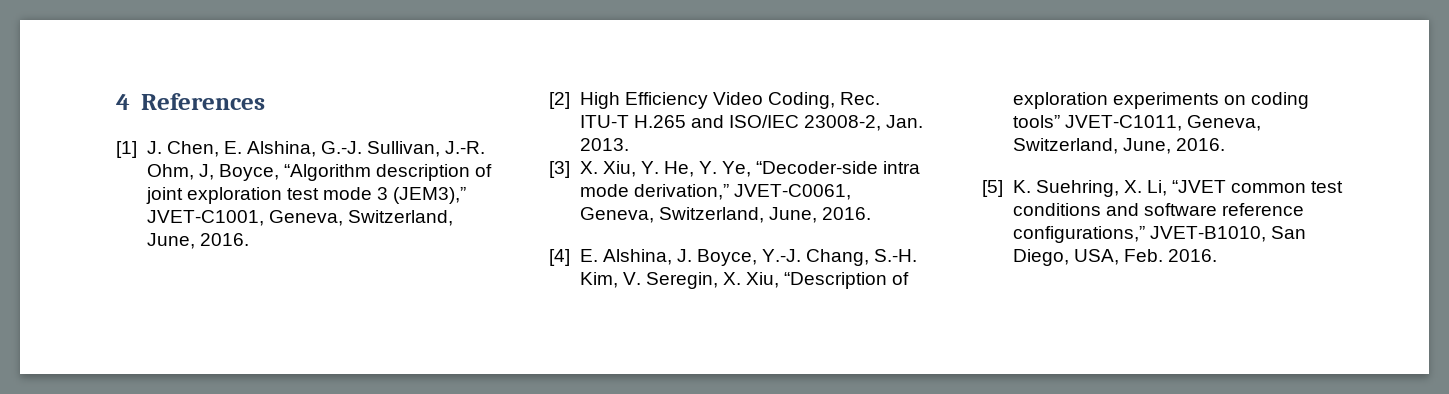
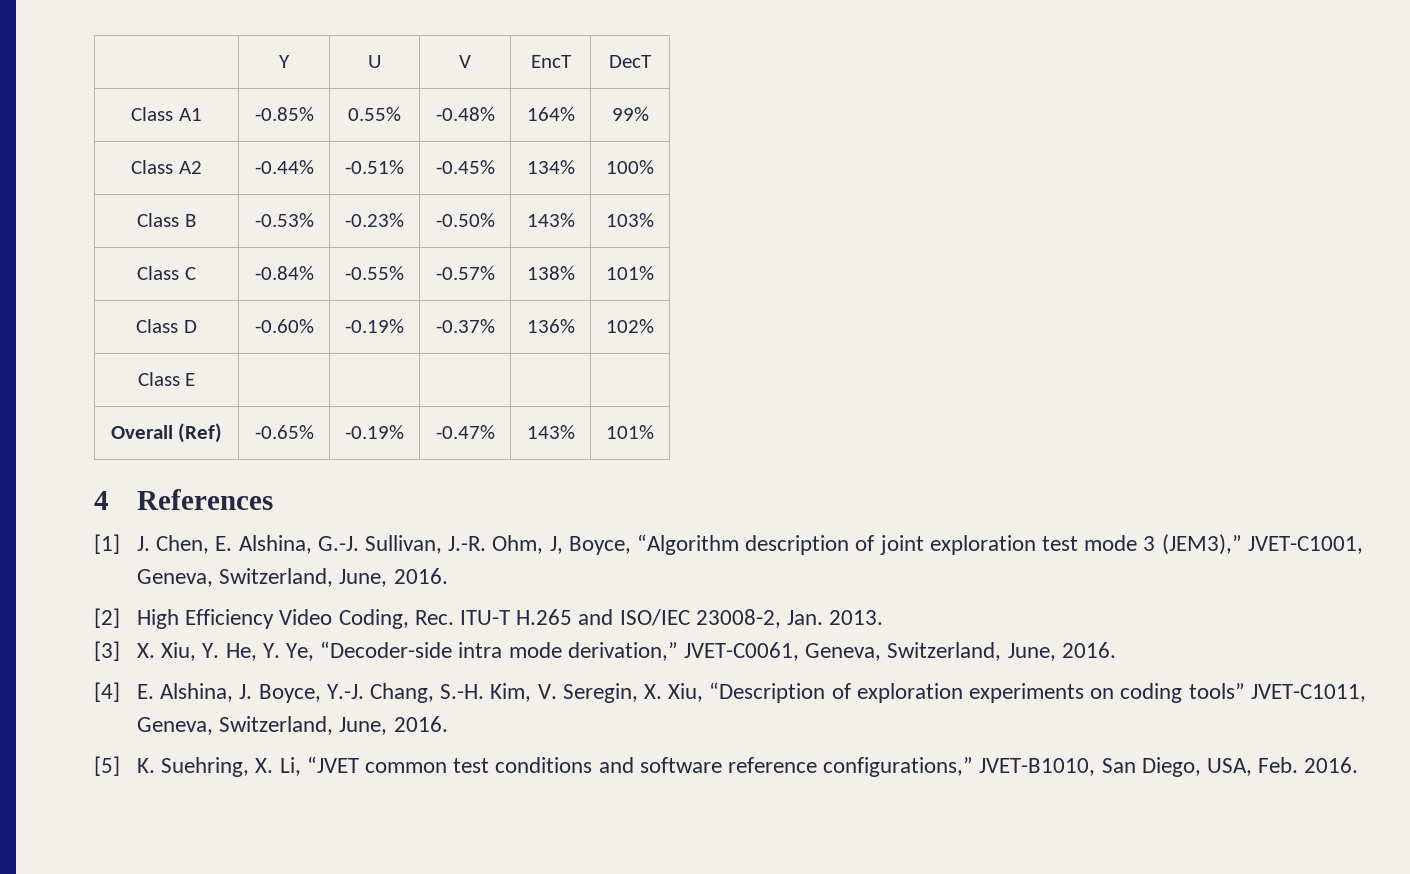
+ | Y | U | V | EncT | DecT
+ Class A1 | -0.85% | 0.55% | -0.48% | 164% | 99%
+ Class A2 | -0.44% | -0.51% | -0.45% | 134% | 100%
+ Class B | -0.53% | -0.23% | -0.50% | 143% | 103%
+ Class C | -0.84% | -0.55% | -0.57% | 138% | 101%
+ Class D | -0.60% | -0.19% | -0.37% | 136% | 102%
+ Class E | | | | |
+ Overall (Ref) | -0.65% | -0.19% | -0.47% | 143% | 101%

